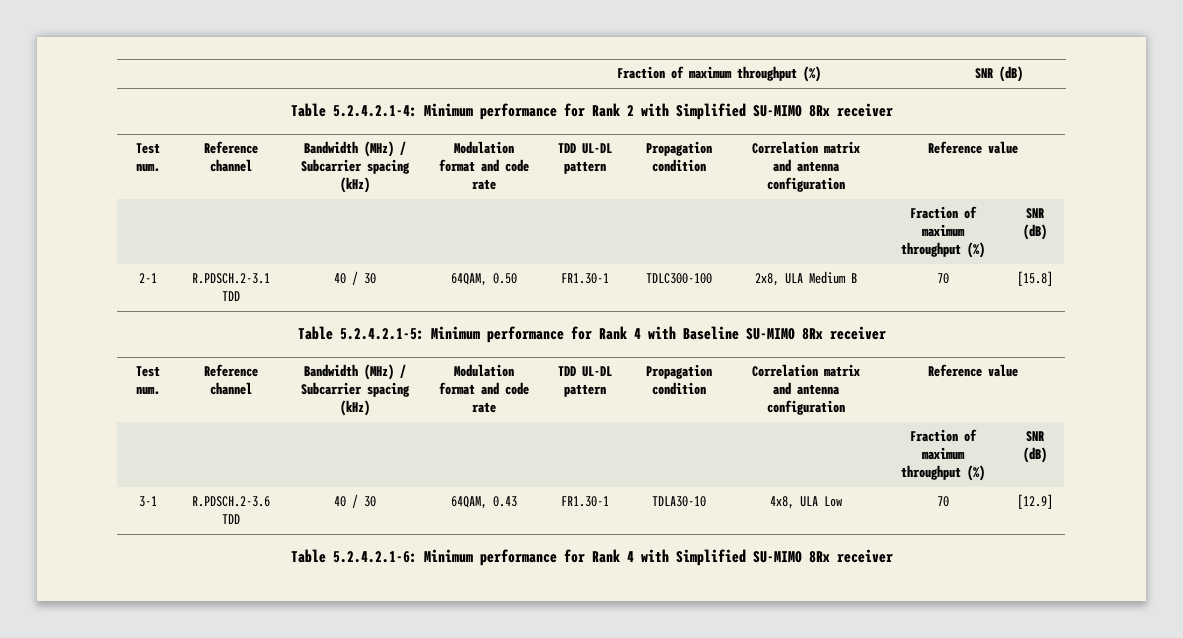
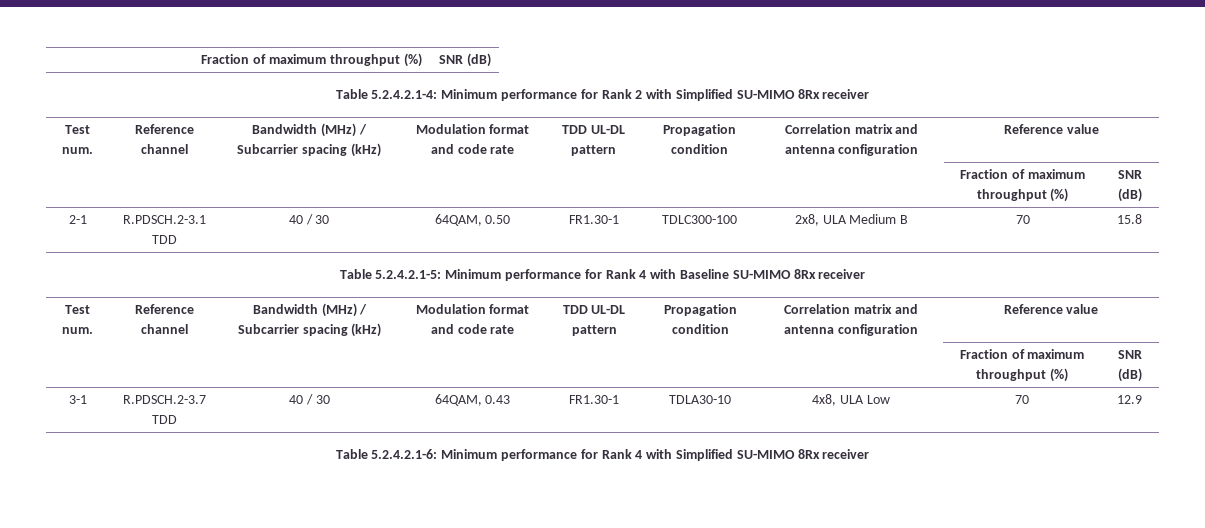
- 2-1 | R.PDSCH.2-3.1 TDD | 40 / 30 | 64QAM, 0.50 | FR1.30-1 | TDLC300-100 | 2x8, ULA Medium B | 70 | [15.8]
+ 2-1 | R.PDSCH.2-3.1 TDD | 40 / 30 | 64QAM, 0.50 | FR1.30-1 | TDLC300-100 | 2x8, ULA Medium B | 70 | 15.8
- 3-1 | R.PDSCH.2-3.6 TDD | 40 / 30 | 64QAM, 0.43 | FR1.30-1 | TDLA30-10 | 4x8, ULA Low | 70 | [12.9]
+ 3-1 | R.PDSCH.2-3.7 TDD | 40 / 30 | 64QAM, 0.43 | FR1.30-1 | TDLA30-10 | 4x8, ULA Low | 70 | 12.9

